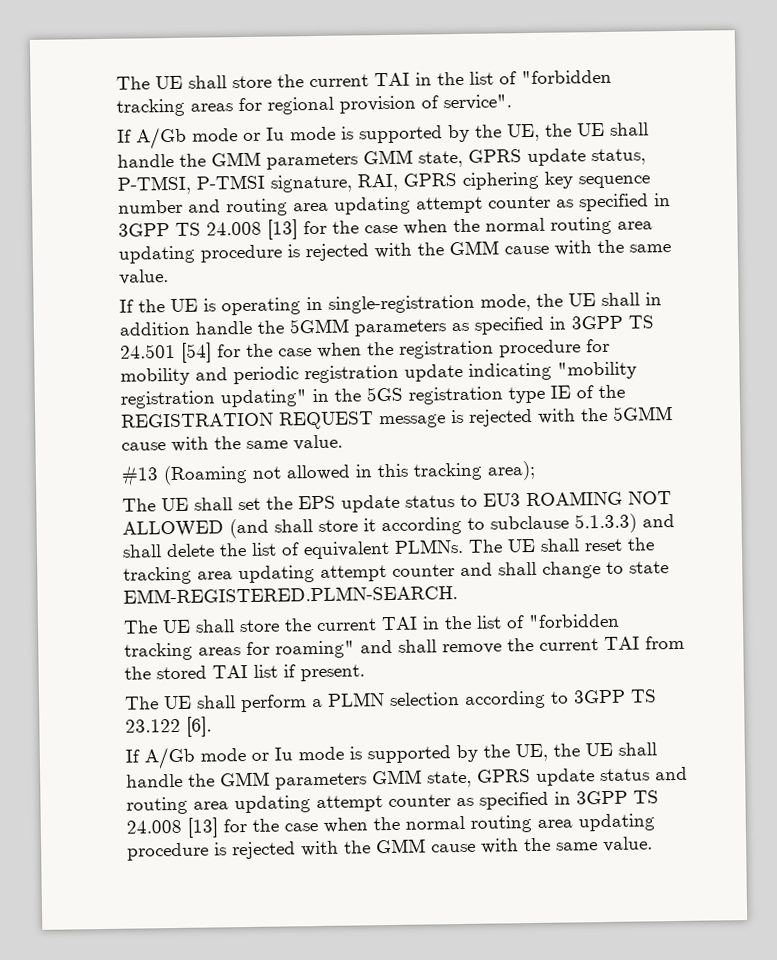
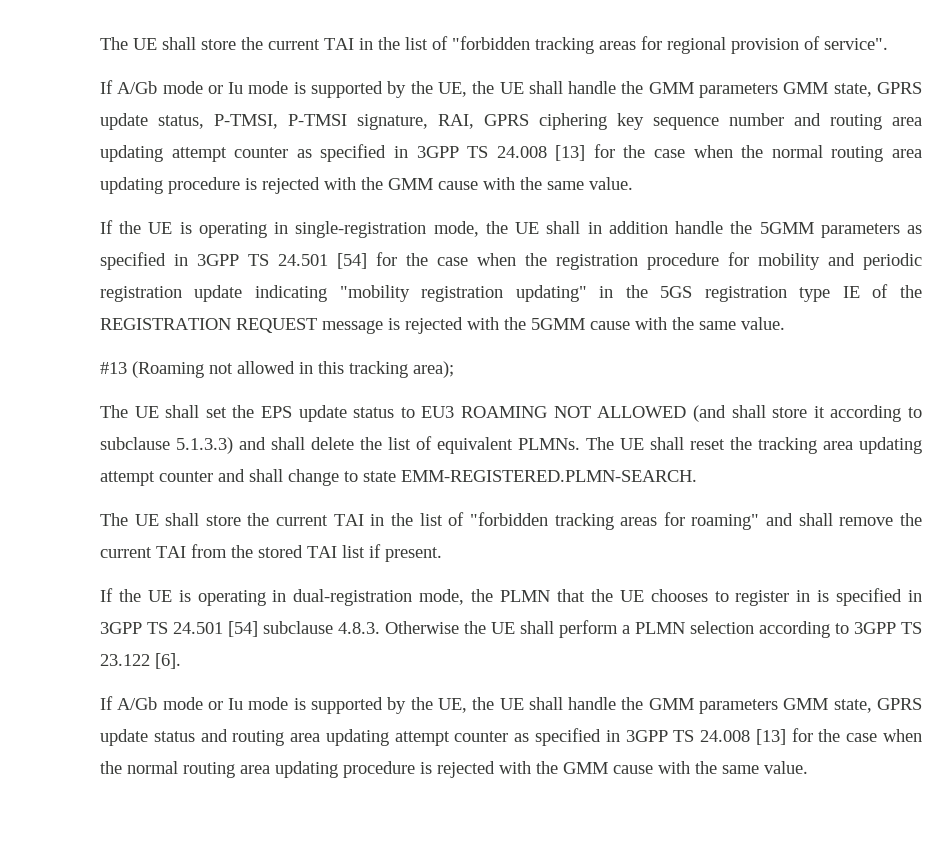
- The UE shall perform a PLMN selection according to 3GPP TS 23.122 [6].
+ If the UE is operating in dual-registration mode, the PLMN that the UE chooses to register in is specified in 3GPP TS 24.501 [54] subclause 4.8.3. Otherwise the UE shall perform a PLMN selection according to 3GPP TS 23.122 [6].

